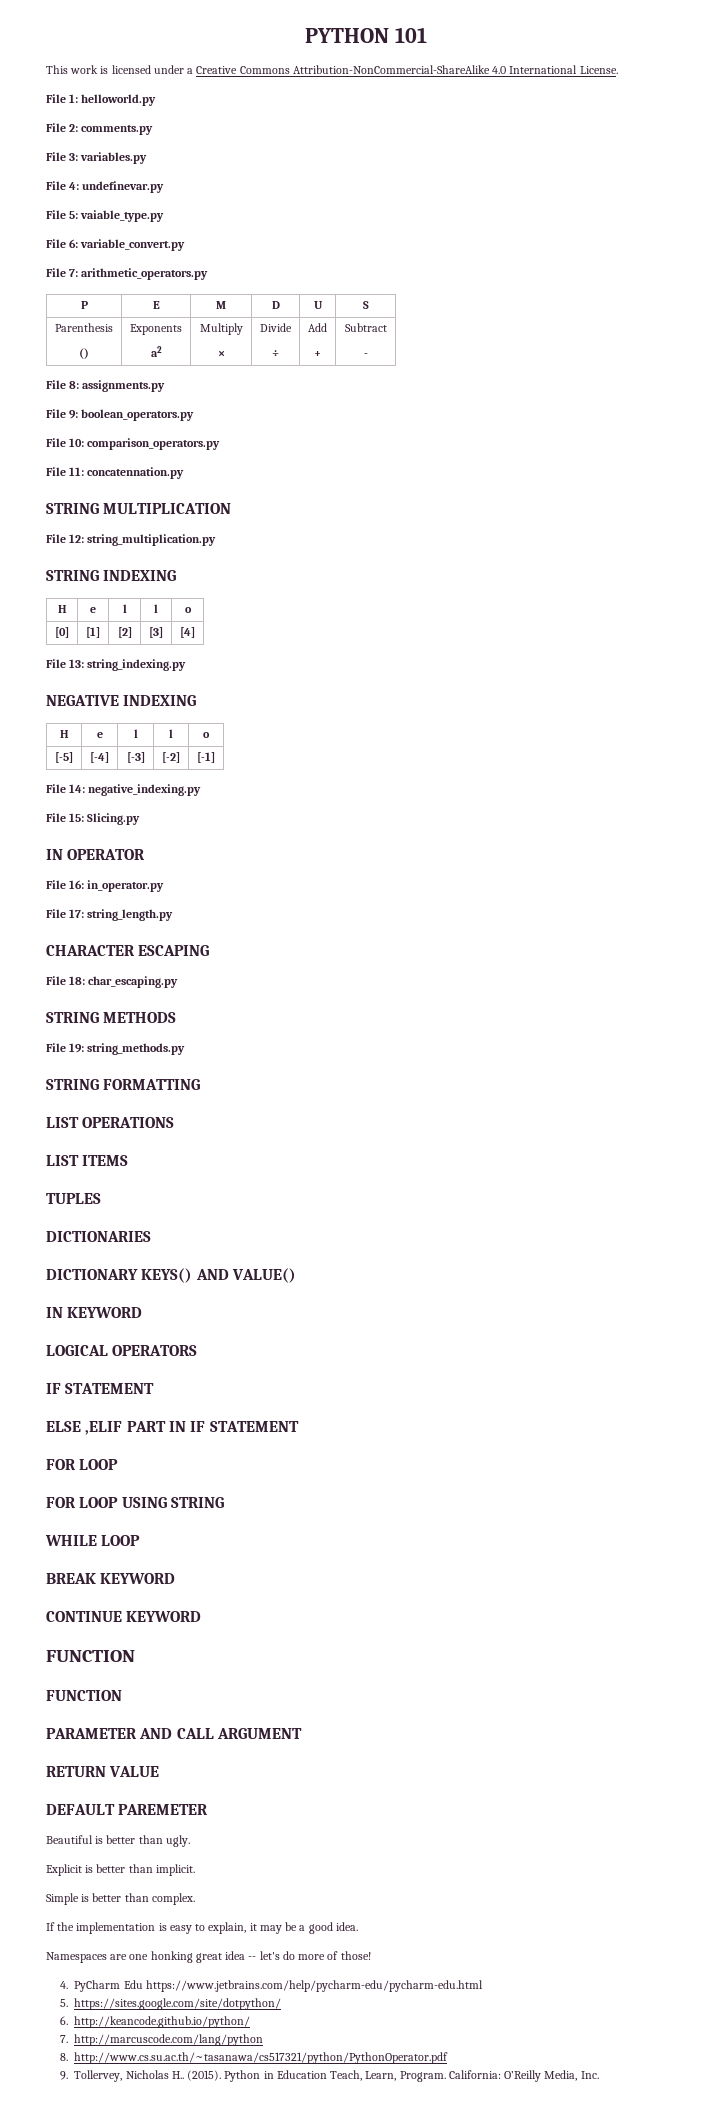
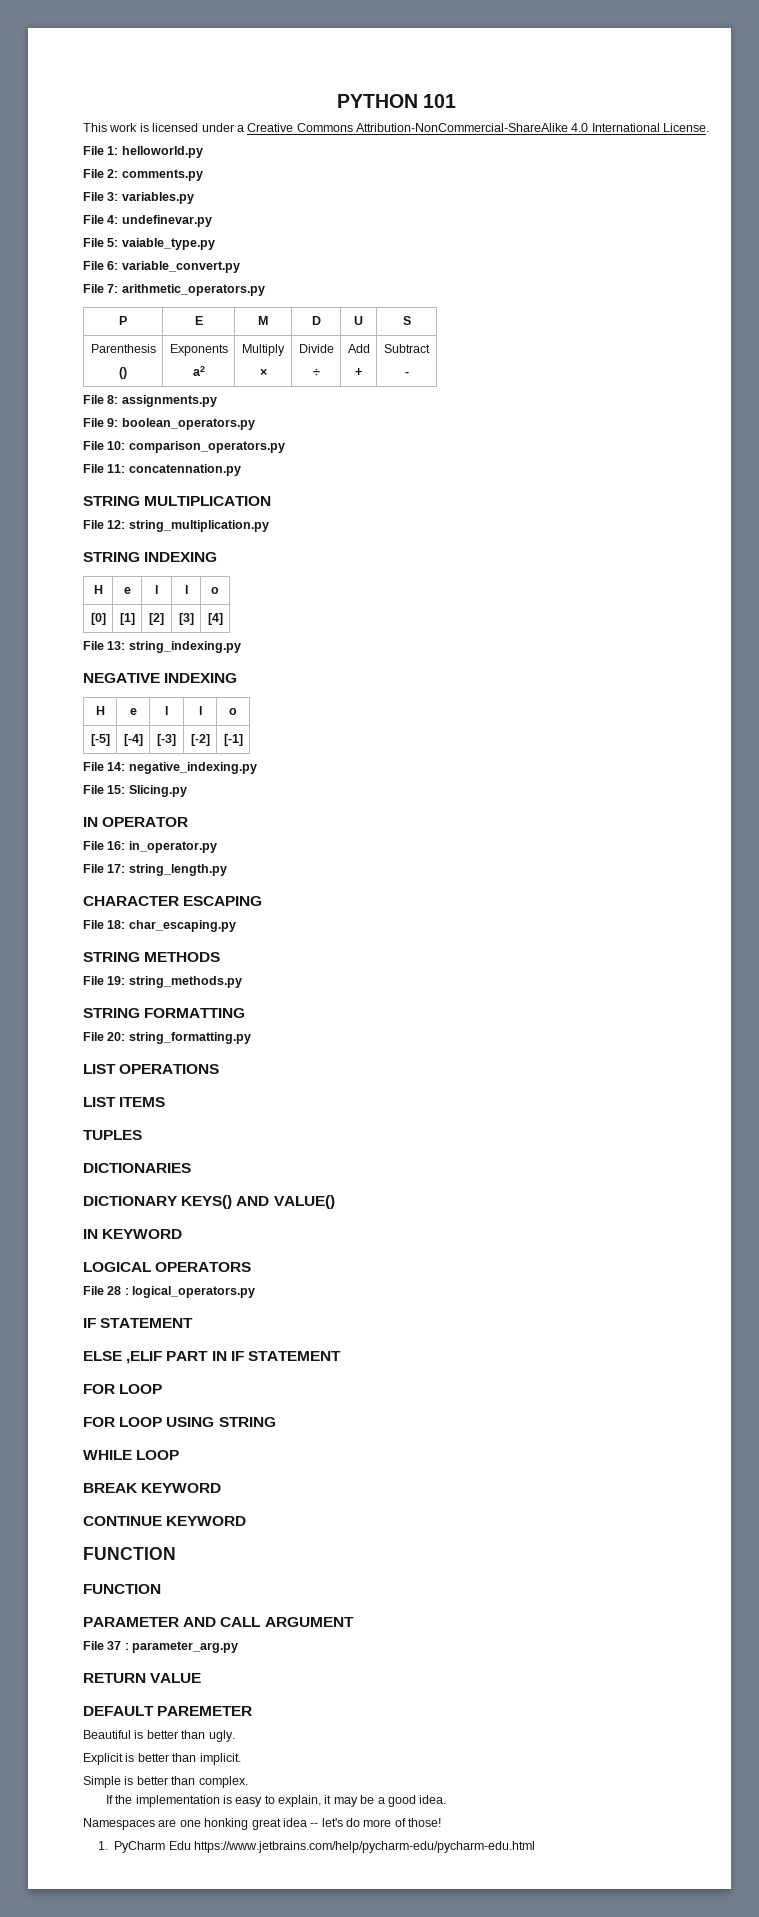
+ File 20: string_formatting.py
+ File 28 : logical_operators.py
+ File 37 : parameter_arg.py
- 4. PyCharm Edu https://www.jetbrains.com/help/pycharm-edu/pycharm-edu.html
+ 1. PyCharm Edu https://www.jetbrains.com/help/pycharm-edu/pycharm-edu.html
- 5. https://sites.google.com/site/dotpython/
- 6. http://keancode.github.io/python/
- 7. http://marcuscode.com/lang/python
- 8. http://www.cs.su.ac.th/~tasanawa/cs517321/python/PythonOperator.pdf
- 9. Tollervey, Nicholas H.. (2015). Python in Education Teach, Learn, Program. California: O’Reilly Media, Inc.

